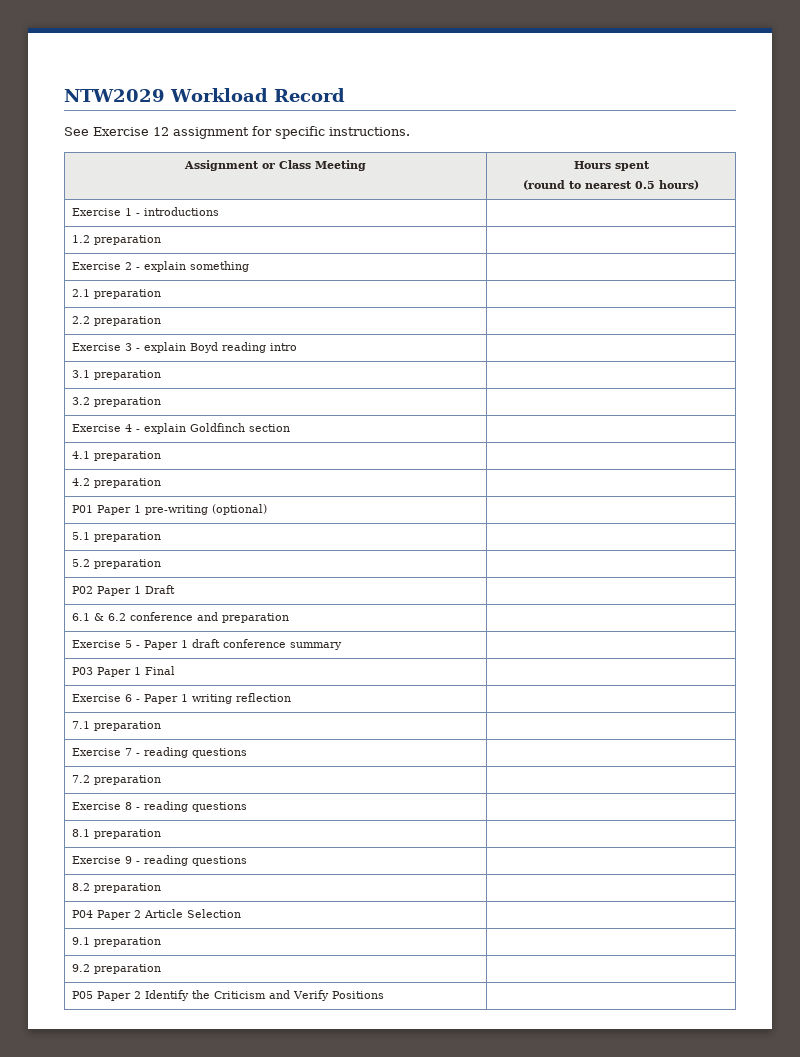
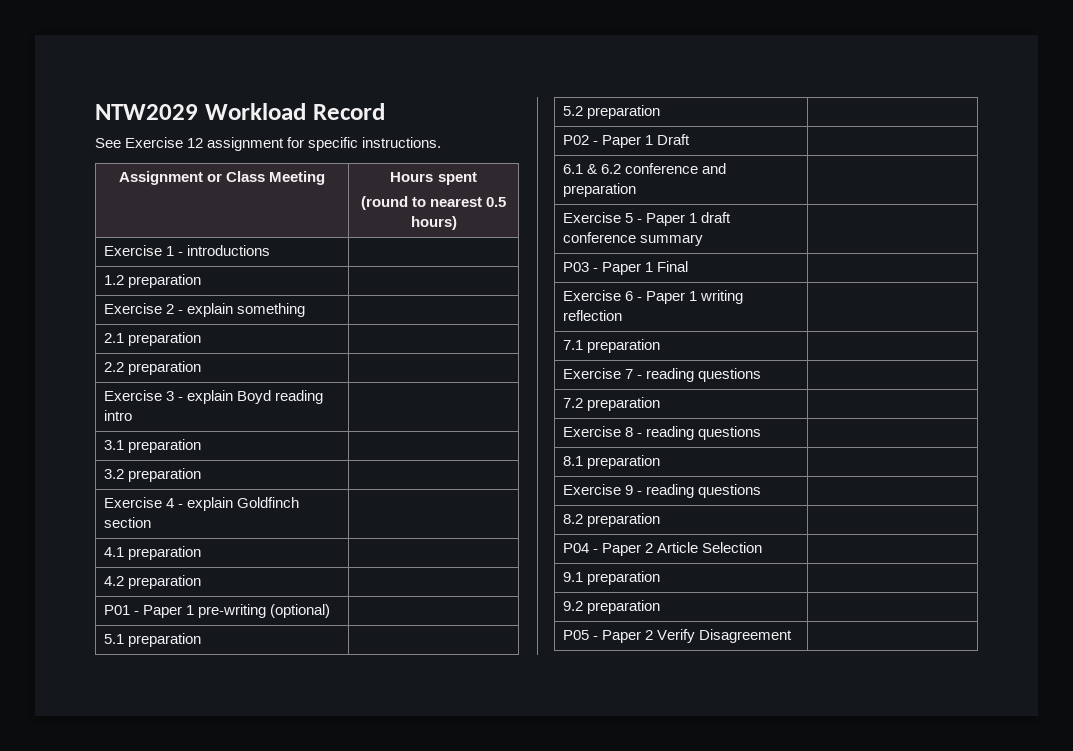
- P01 Paper 1 pre-writing (optional) |
+ P01 - Paper 1 pre-writing (optional) |
- P02 Paper 1 Draft |
+ P02 - Paper 1 Draft |
- P03 Paper 1 Final |
+ P03 - Paper 1 Final |
- P04 Paper 2 Article Selection |
+ P04 - Paper 2 Article Selection |
- P05 Paper 2 Identify the Criticism and Verify Positions |
+ P05 - Paper 2 Verify Disagreement |

